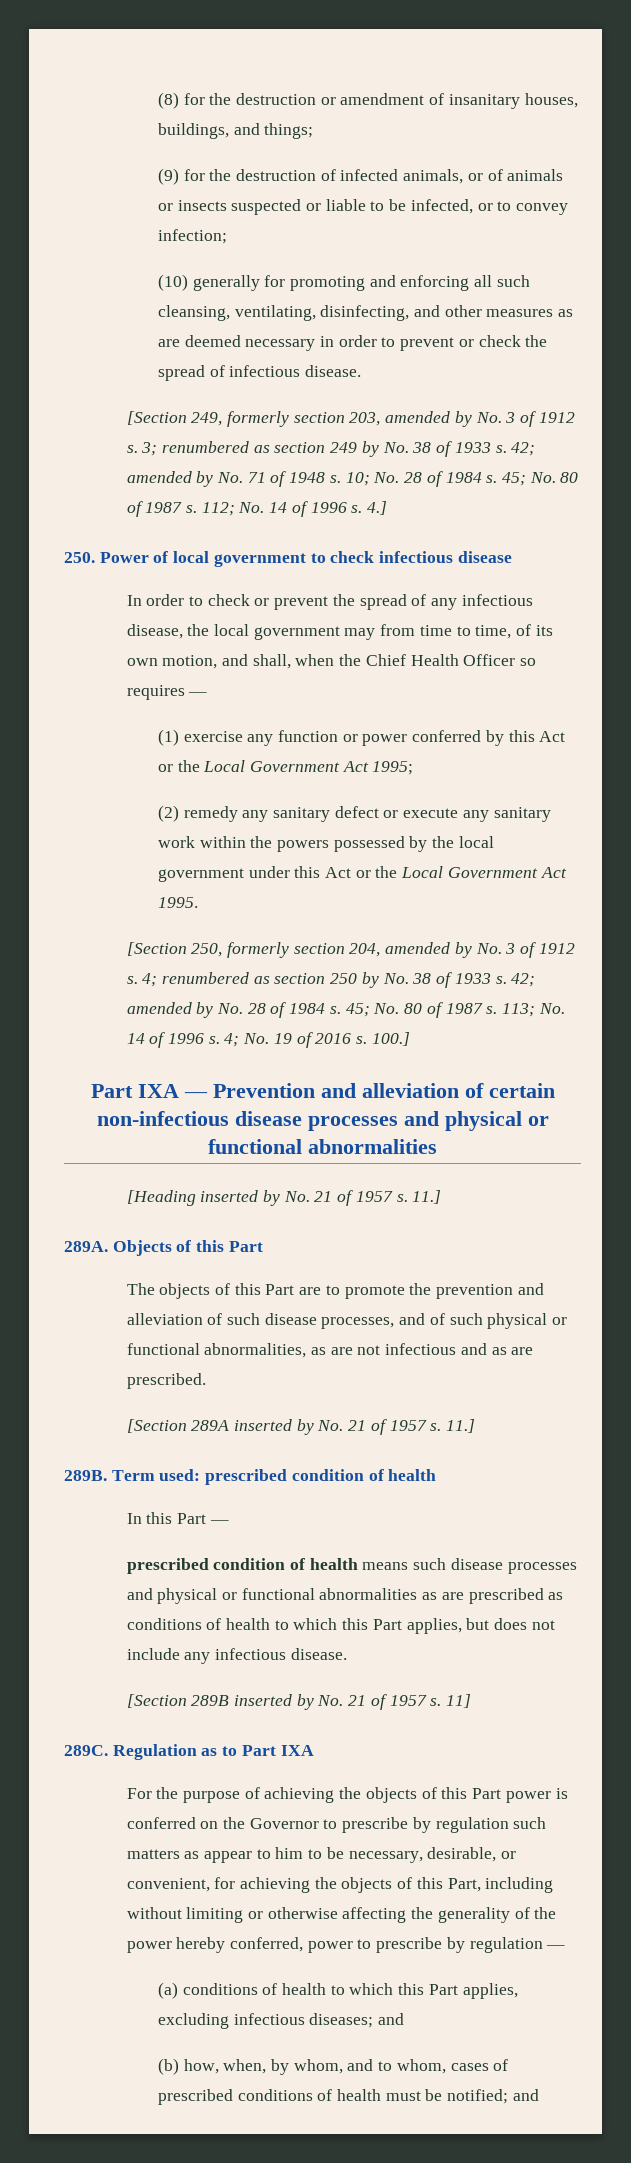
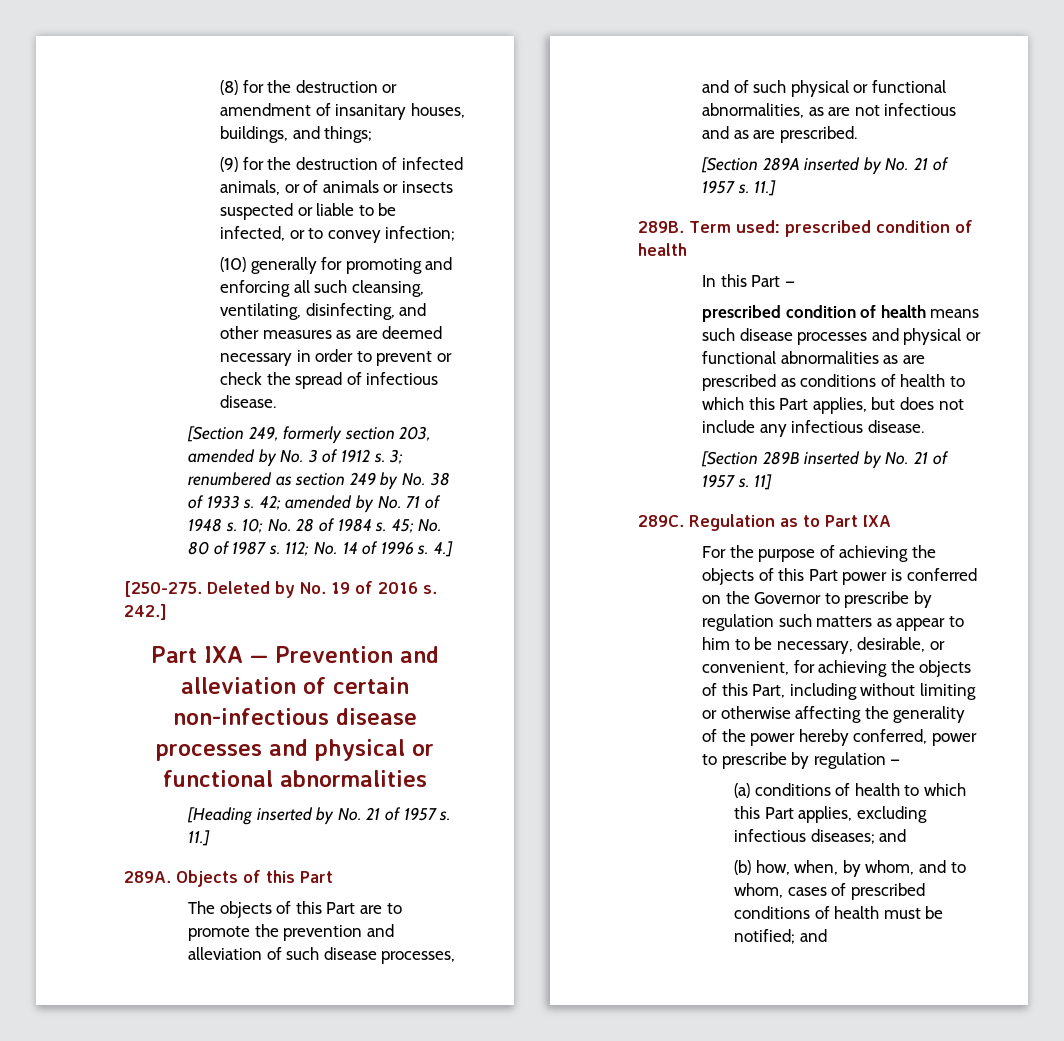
- 250. Power of local government to check infectious disease
- In order to check or prevent the spread of any infectious disease, the local government may from time to time, of its own motion, and shall, when the Chief Health Officer so requires —
- (1) exercise any function or power conferred by this Act or the Local Government Act 1995;
- (2) remedy any sanitary defect or execute any sanitary work within the powers possessed by the local government under this Act or the Local Government Act 1995.
- [Section 250, formerly section 204, amended by No. 3 of 1912 s. 4; renumbered as section 250 by No. 38 of 1933 s. 42; amended by No. 28 of 1984 s. 45; No. 80 of 1987 s. 113; No. 14 of 1996 s. 4; No. 19 of 2016 s.
+ [250-275. Deleted by No. 19 of 2016 s.
- 100.]
+ 242.]

